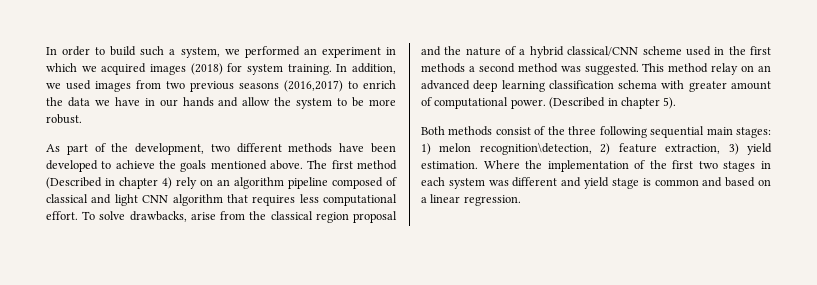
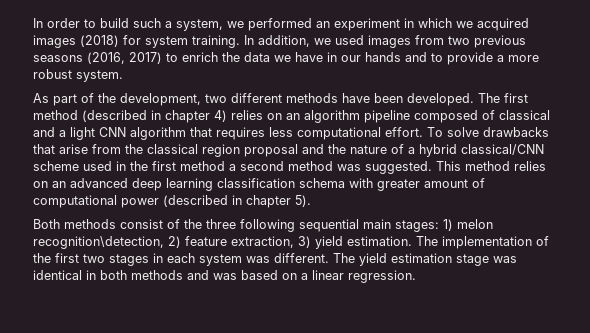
- In addition, we used images from two previous seasons (2016,2017) to enrich the data we have in our hands and allow the system to be more robust.
+ In addition, we used images from two previous seasons (2016, 2017) to enrich the data we have in our hands and to provide a more robust system.
- As part of the development, two different methods have been developed to achieve the goals mentioned above.
+ As part of the development, two different methods have been developed.
- The first method (Described in chapter 4) rely on an algorithm pipeline composed of classical and light CNN algorithm that requires less computational effort.
+ The first method (described in chapter 4) relies on an algorithm pipeline composed of classical and a light CNN algorithm that requires less computational effort.
- To solve drawbacks, arise from the classical region proposal and the nature of a hybrid classical/CNN scheme used in the first methods a second method was suggested.
+ To solve drawbacks that arise from the classical region proposal and the nature of a hybrid classical/CNN scheme used in the first method a second method was suggested.
- This method relay on an advanced deep learning classification schema with greater amount of computational power. (Described in chapter 5).
+ This method relies on an advanced deep learning classification schema with greater amount of computational power (described in chapter 5).
- Where the implementation of the first two stages in each system was different and yield stage is common and based on a linear regression.
+ The implementation of the first two stages in each system was different. The yield estimation stage was identical in both methods and was based on a linear regression.

